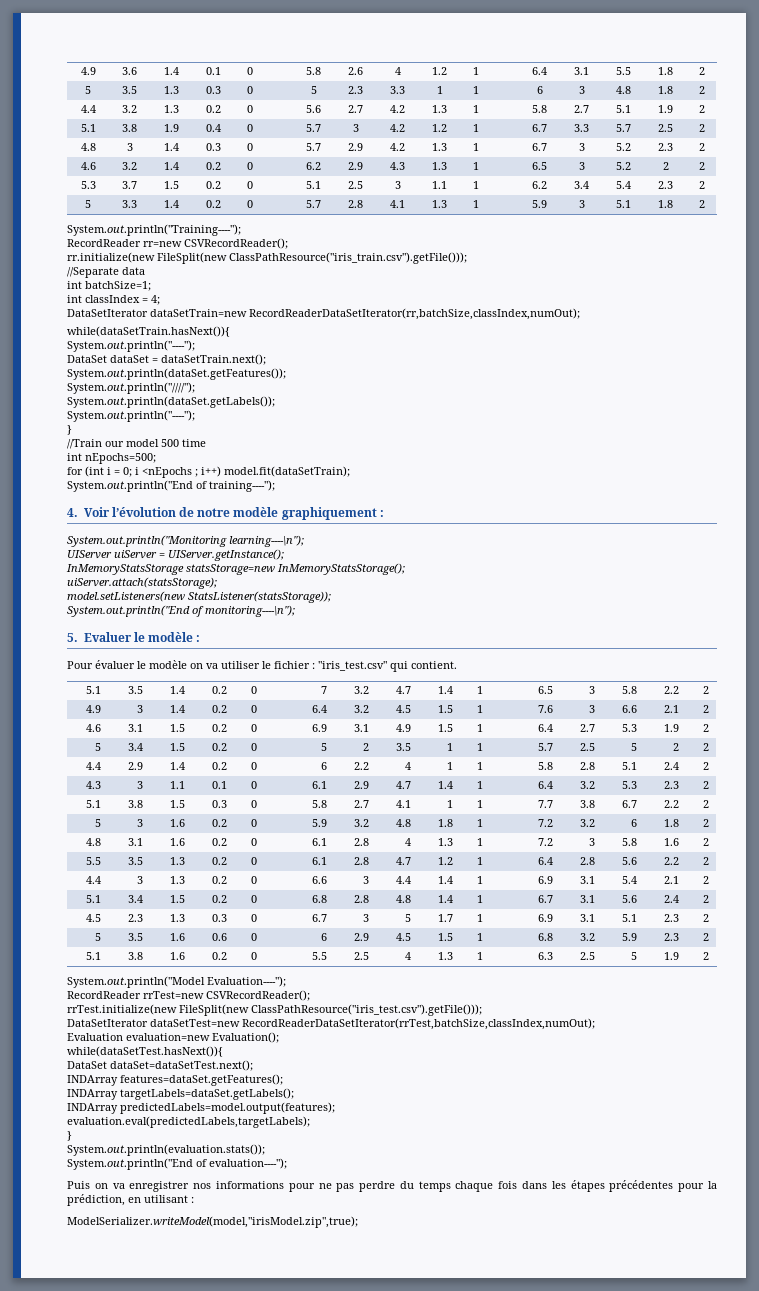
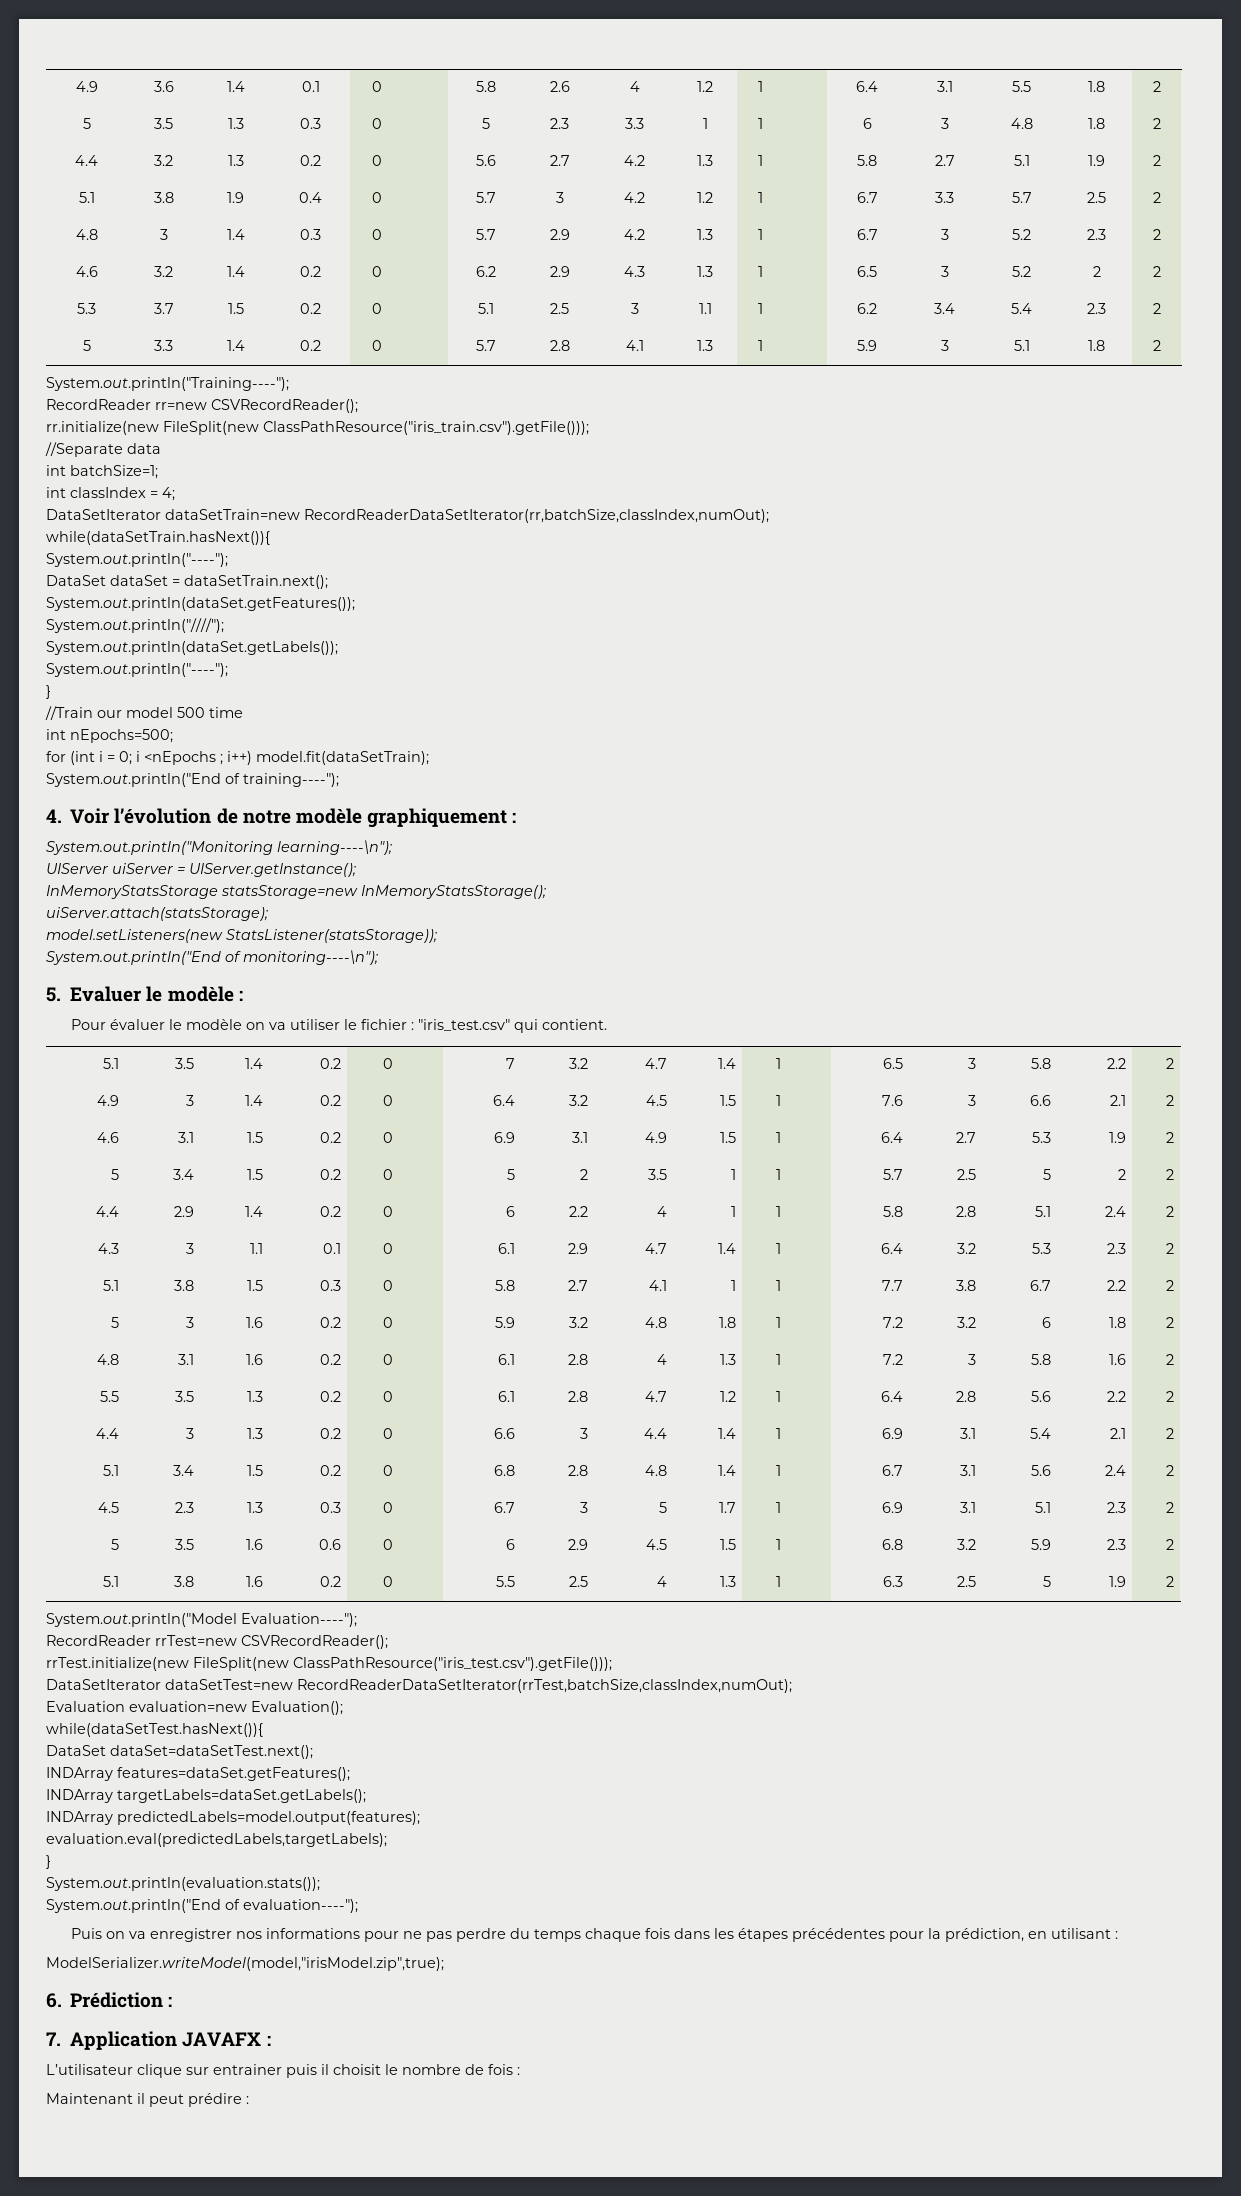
+ 6. Prédiction :
+ 7. Application JAVAFX :
+ L’utilisateur clique sur entrainer puis il choisit le nombre de fois :
+ Maintenant il peut prédire :

